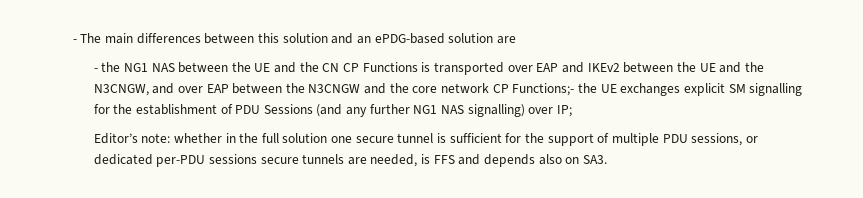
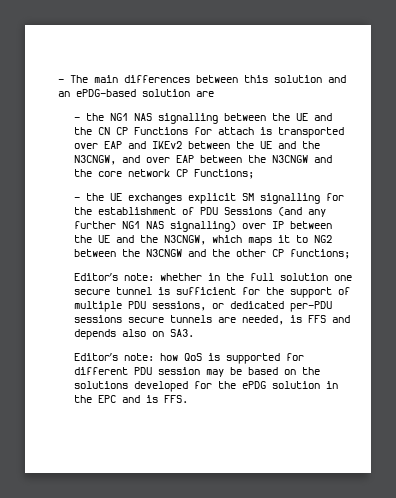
- - the NG1 NAS between the UE and the CN CP Functions is transported over EAP and IKEv2 between the UE and the N3CNGW, and over EAP between the N3CNGW and the core network CP Functions;- the UE exchanges explicit SM signalling for the establishment of PDU Sessions (and any further NG1 NAS signalling) over IP;
+ - the NG1 NAS signalling between the UE and the CN CP Functions for attach is transported over EAP and IKEv2 between the UE and the N3CNGW, and over EAP between the N3CNGW and the core network CP Functions;
+ - the UE exchanges explicit SM signalling for the establishment of PDU Sessions (and any further NG1 NAS signalling) over IP between the UE and the N3CNGW, which maps it to NG2 between the N3CNGW and the other CP functions;
+ Editor’s note: how QoS is supported for different PDU session may be based on the solutions developed for the ePDG solution in the EPC and is FFS.

